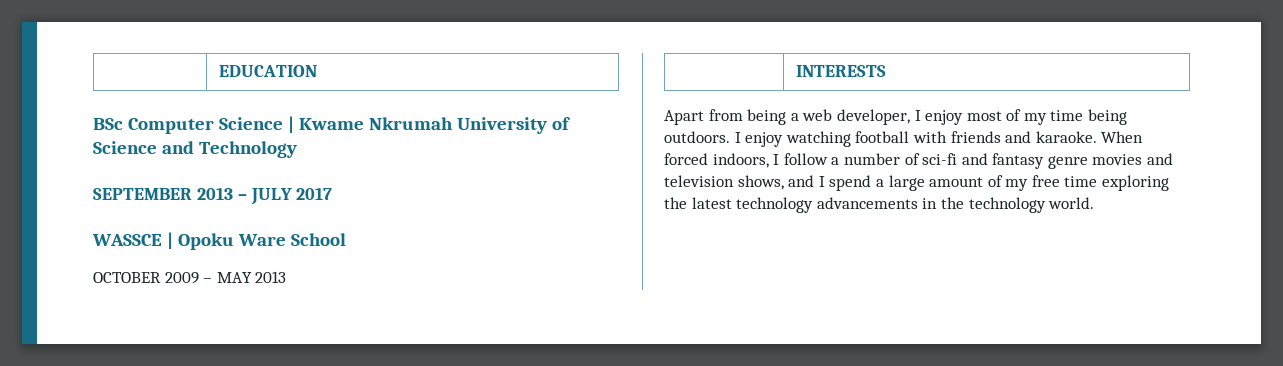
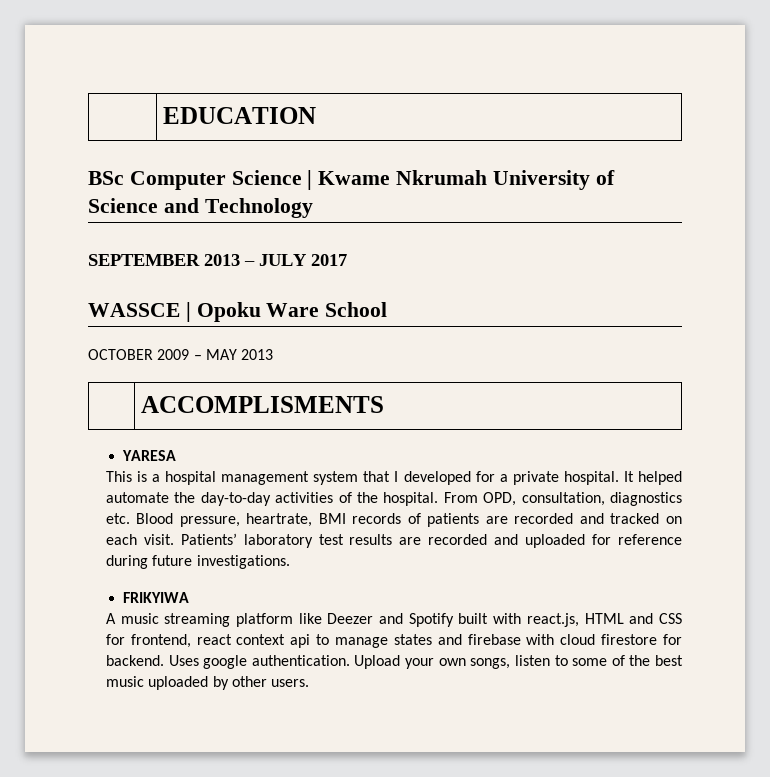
- | INTERESTS
- Apart from being a web developer, I enjoy most of my time being outdoors. I enjoy watching football with friends and karaoke. When forced indoors, I follow a number of sci-fi and fantasy genre movies and television shows, and I spend a large amount of my free time exploring the latest technology advancements in the technology world.
+ | ACCOMPLISMENTS
+ YARESA
+ This is a hospital management system that I developed for a private hospital. It helped automate the day-to-day activities of the hospital. From OPD, consultation, diagnostics etc. Blood pressure, heartrate, BMI records of patients are recorded and tracked on each visit. Patients’ laboratory test results are recorded and uploaded for reference during future investigations.
+ FRIKYIWA
+ A music streaming platform like Deezer and Spotify built with react.js, HTML and CSS for frontend, react context api to manage states and firebase with cloud firestore for backend. Uses google authentication. Upload your own songs, listen to some of the best music uploaded by other users.

